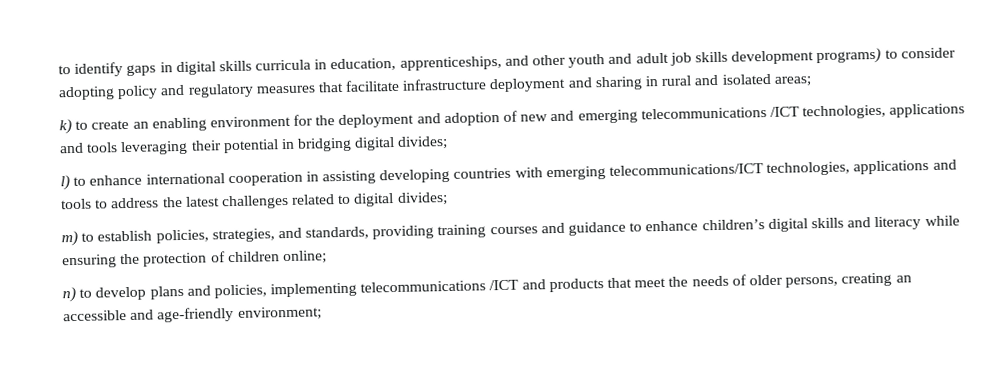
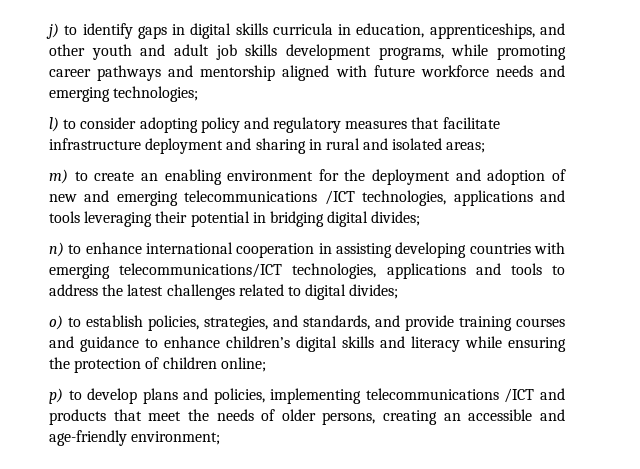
- to identify gaps in digital skills curricula in education, apprenticeships, and other youth and adult job skills development programs) to consider adopting policy and regulatory measures that facilitate infrastructure deployment and sharing in rural and isolated areas;
+ j) to identify gaps in digital skills curricula in education, apprenticeships, and other youth and adult job skills development programs, while promoting career pathways and mentorship aligned with future workforce needs and emerging technologies;
+ l) to consider adopting policy and regulatory measures that facilitate infrastructure deployment and sharing in rural and isolated areas;
- k) to create an enabling environment for the deployment and adoption of new and emerging telecommunications /ICT technologies, applications and tools leveraging their potential in bridging digital divides;
+ m) to create an enabling environment for the deployment and adoption of new and emerging telecommunications /ICT technologies, applications and tools leveraging their potential in bridging digital divides;
- l) to enhance international cooperation in assisting developing countries with emerging telecommunications/ICT technologies, applications and tools to address the latest challenges related to digital divides;
+ n) to enhance international cooperation in assisting developing countries with emerging telecommunications/ICT technologies, applications and tools to address the latest challenges related to digital divides;
- m) to establish policies, strategies, and standards, providing training courses and guidance to enhance children’s digital skills and literacy while ensuring the protection of children online;
+ o) to establish policies, strategies, and standards, and provide training courses and guidance to enhance children’s digital skills and literacy while ensuring the protection of children online;
- n) to develop plans and policies, implementing telecommunications /ICT and products that meet the needs of older persons, creating an accessible and age-friendly environment;
+ p) to develop plans and policies, implementing telecommunications /ICT and products that meet the needs of older persons, creating an accessible and age-friendly environment;

